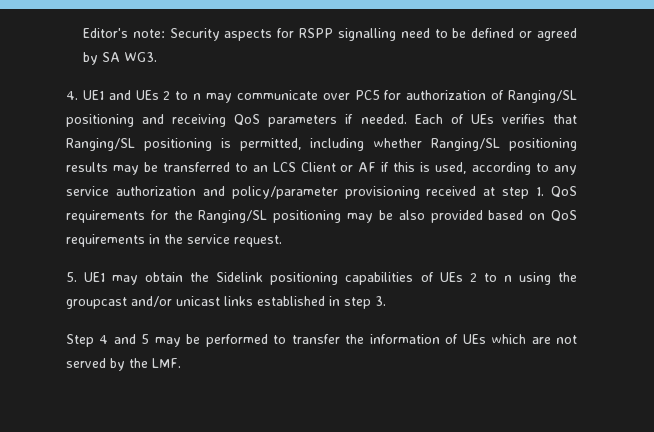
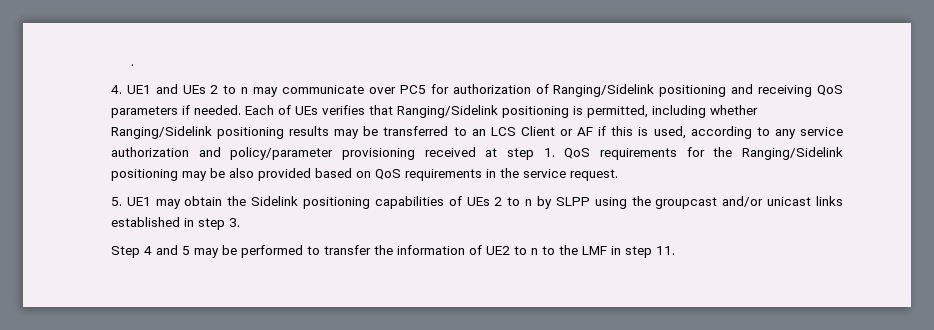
- Editor's note: Security aspects for RSPP signalling need to be defined or agreed by SA WG3.
+ .
- 4. UE1 and UEs 2 to n may communicate over PC5 for authorization of Ranging/SL positioning and receiving QoS parameters if needed.
+ 4. UE1 and UEs 2 to n may communicate over PC5 for authorization of Ranging/Sidelink positioning and receiving QoS parameters if needed.
- Each of UEs verifies that Ranging/SL positioning is permitted, including whether Ranging/SL positioning results may be transferred to an LCS Client or AF if this is used, according to any service authorization and policy/parameter provisioning received at step 1. QoS requirements for the Ranging/SL positioning may be also provided based on QoS requirements in the service request.
+ Each of UEs verifies that Ranging/Sidelink positioning is permitted, including whether Ranging/Sidelink positioning results may be transferred to an LCS Client or AF if this is used, according to any service authorization and policy/parameter provisioning received at step 1. QoS requirements for the Ranging/Sidelink positioning may be also provided based on QoS requirements in the service request.
- 5. UE1 may obtain the Sidelink positioning capabilities of UEs 2 to n using the groupcast and/or unicast links established in step 3.
+ 5. UE1 may obtain the Sidelink positioning capabilities of UEs 2 to n by SLPP using the groupcast and/or unicast links established in step 3.
- Step 4 and 5 may be performed to transfer the information of UEs which are not served by the LMF.
+ Step 4 and 5 may be performed to transfer the information of UE2 to n to the LMF in step 11.

